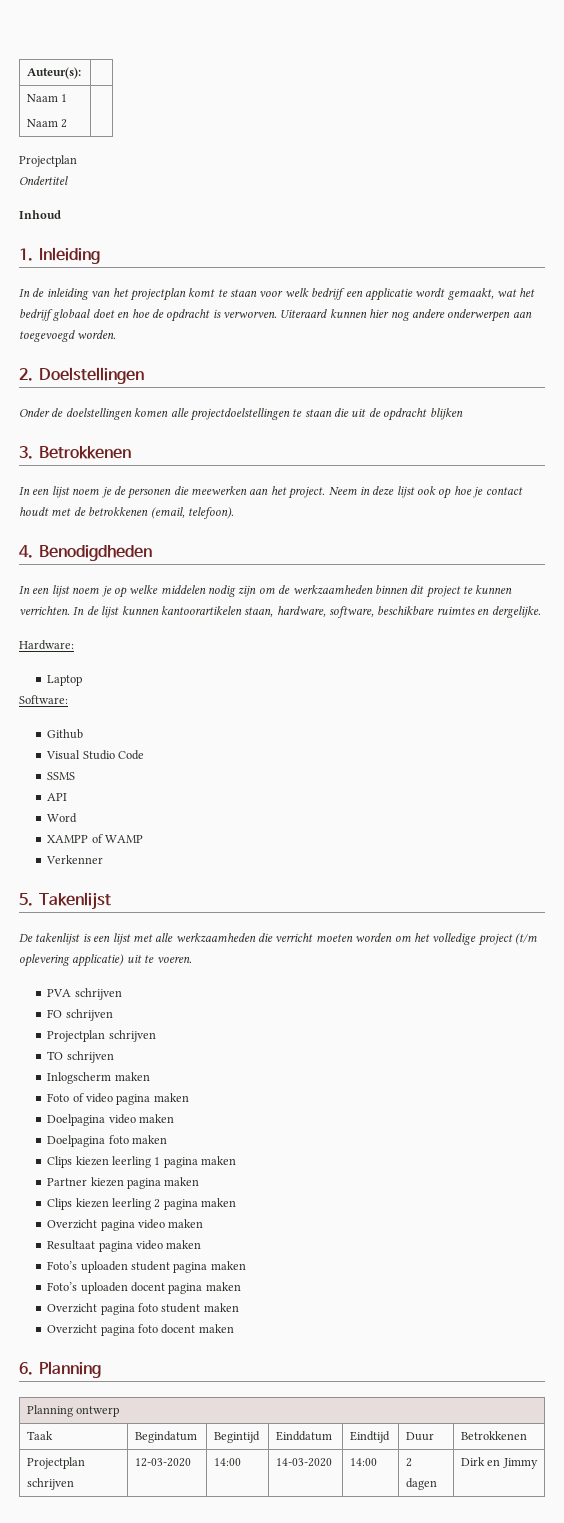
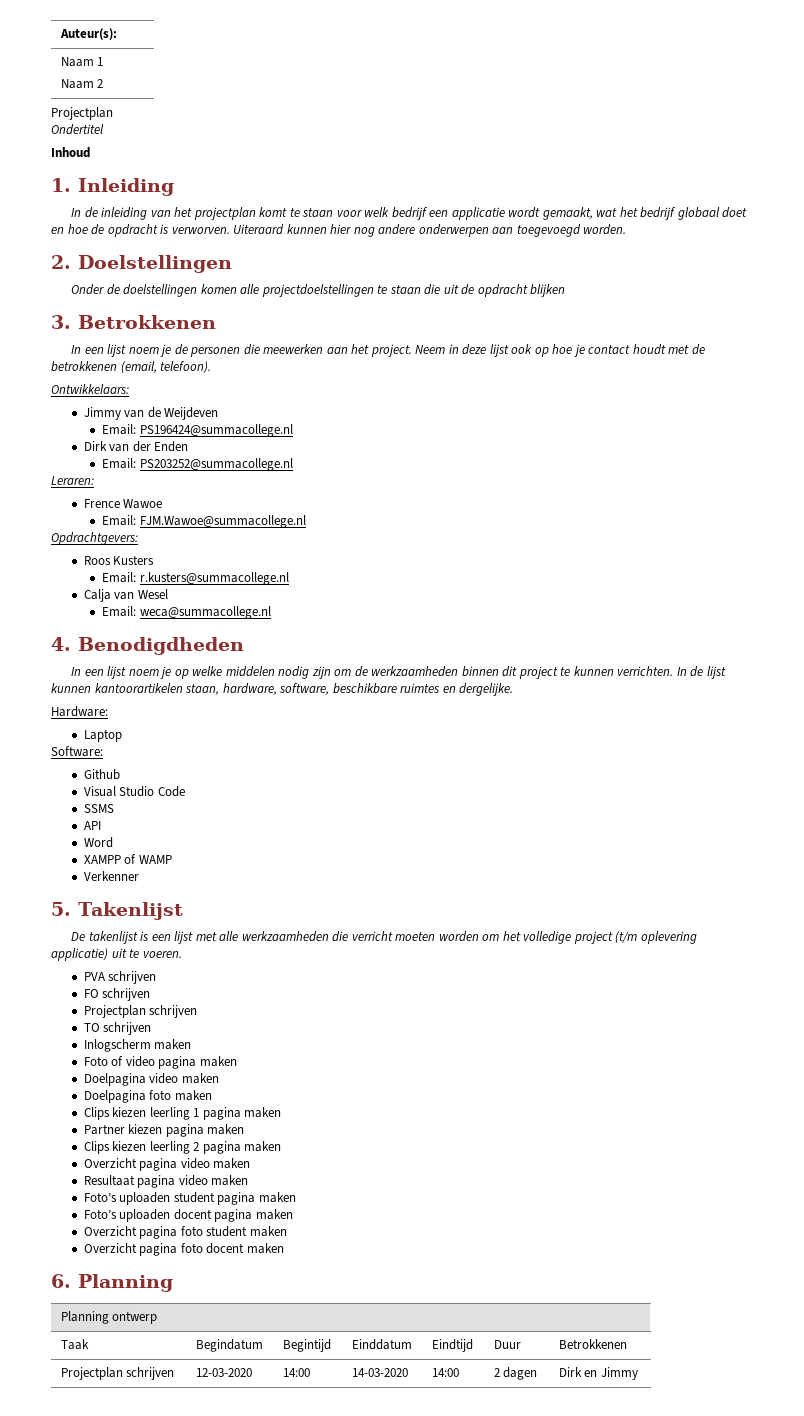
+ Ontwikkelaars:
+ Jimmy van de Weijdeven
+ Email: PS196424@summacollege.nl
+ Dirk van der Enden
+ Email: PS203252@summacollege.nl
+ Leraren:
+ Frence Wawoe
+ Email: FJM.Wawoe@summacollege.nl
+ Opdrachtgevers:
+ Roos Kusters
+ Email: r.kusters@summacollege.nl
+ Calja van Wesel
+ Email: weca@summacollege.nl

